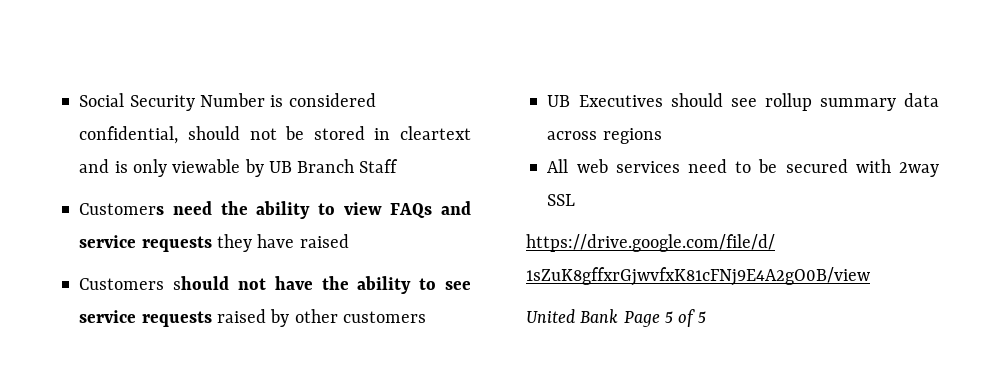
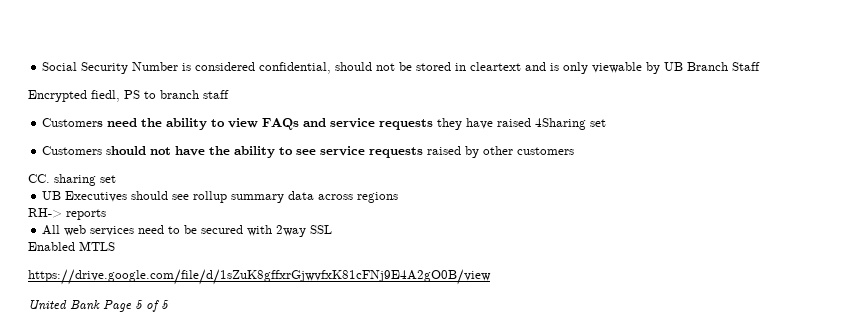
+ Encrypted fiedl, PS to branch staff
- Customers need the ability to view FAQs and service requests they have raised
+ Customers need the ability to view FAQs and service requests they have raised 4Sharing set
+ CC. sharing set
+ RH-> reports
+ Enabled MTLS

